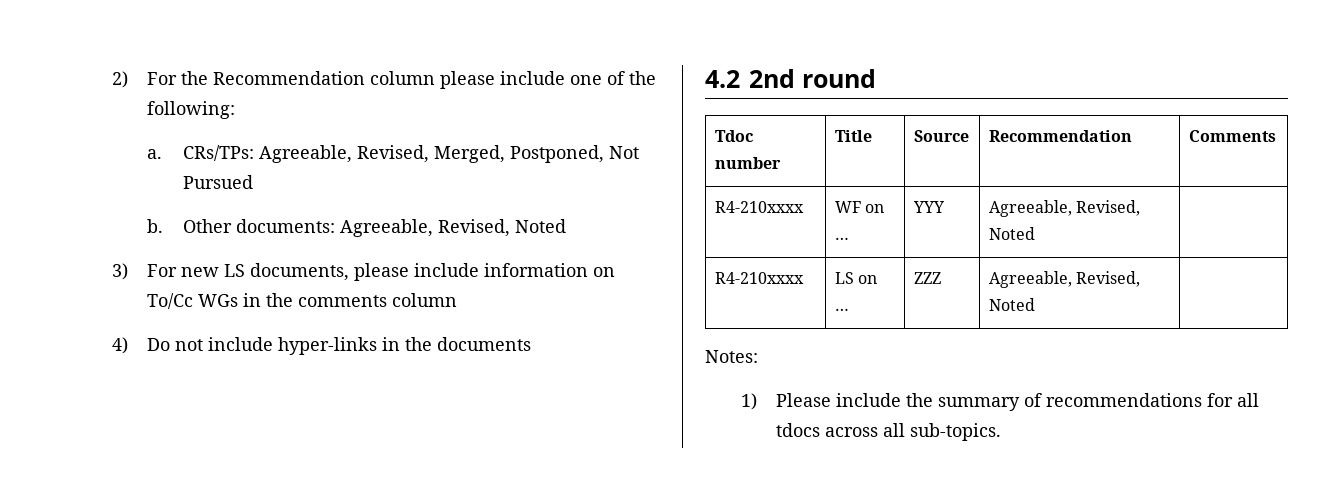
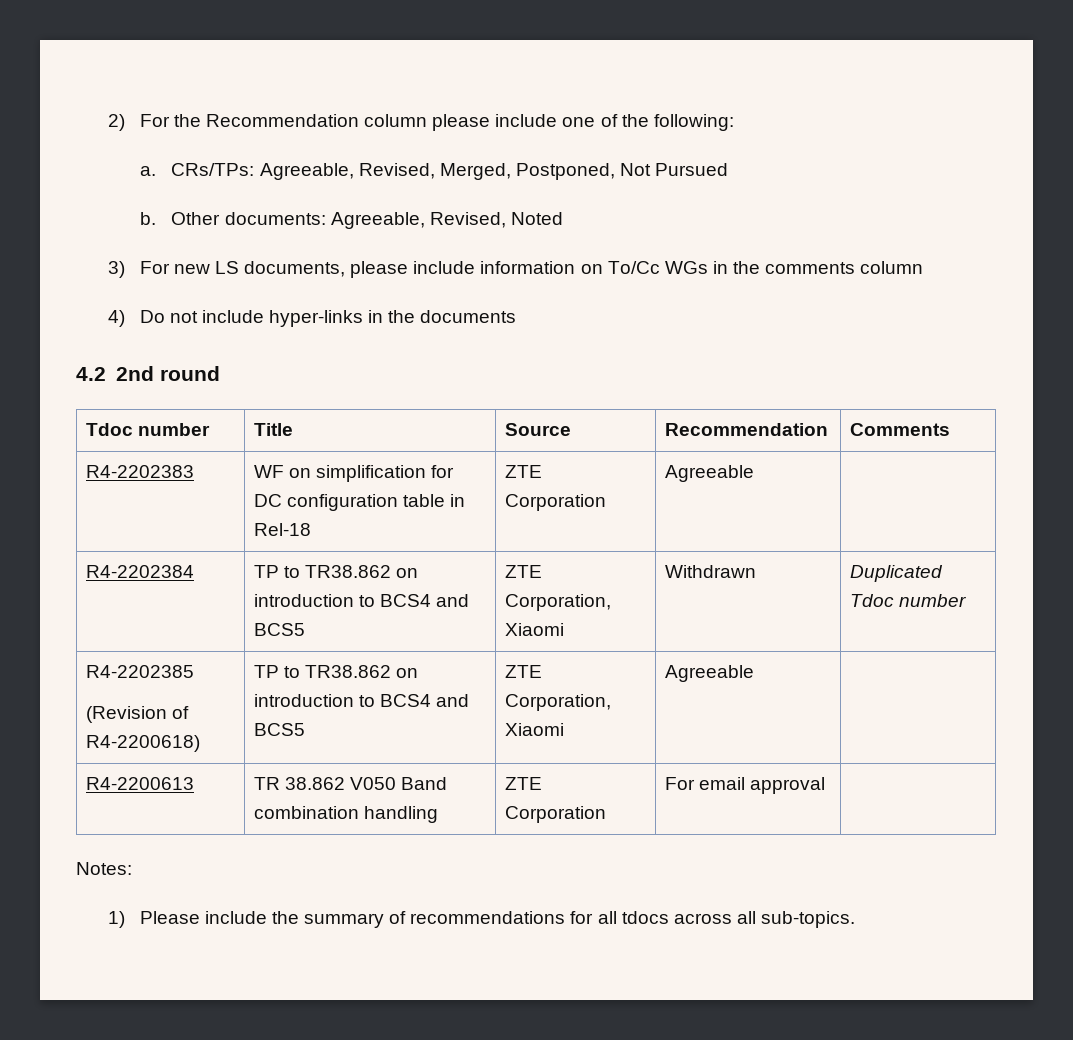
- R4-210xxxx | WF on … | YYY | Agreeable, Revised, Noted |
- R4-210xxxx | LS on … | ZZZ | Agreeable, Revised, Noted |
+ R4-2202383 | WF on simplification for DC configuration table in Rel-18 | ZTE Corporation | Agreeable |
+ R4-2202384 | TP to TR38.862 on introduction to BCS4 and BCS5 | ZTE Corporation, Xiaomi | Withdrawn | Duplicated Tdoc number
+ R4-2202385
+ (Revision of R4-2200618) | TP to TR38.862 on introduction to BCS4 and BCS5 | ZTE Corporation, Xiaomi | Agreeable |
+ R4-2200613 | TR 38.862 V050 Band combination handling | ZTE Corporation | For email approval |

